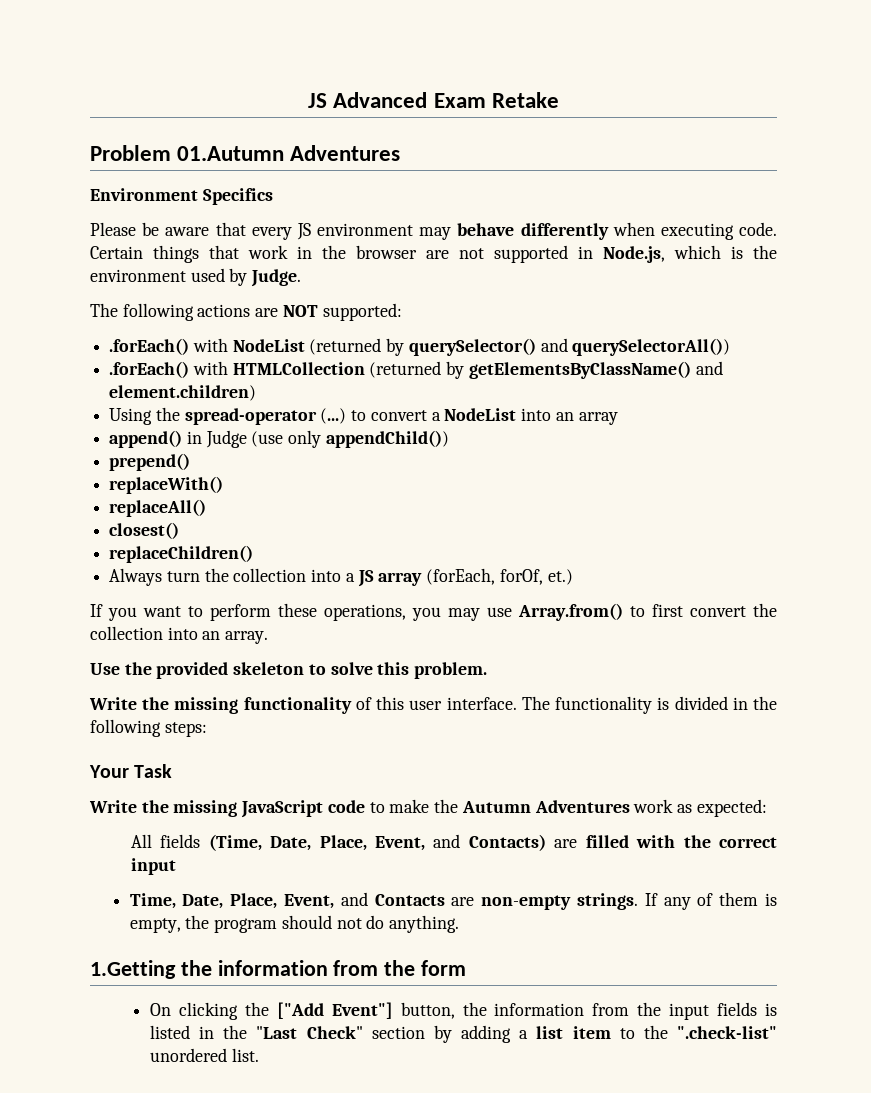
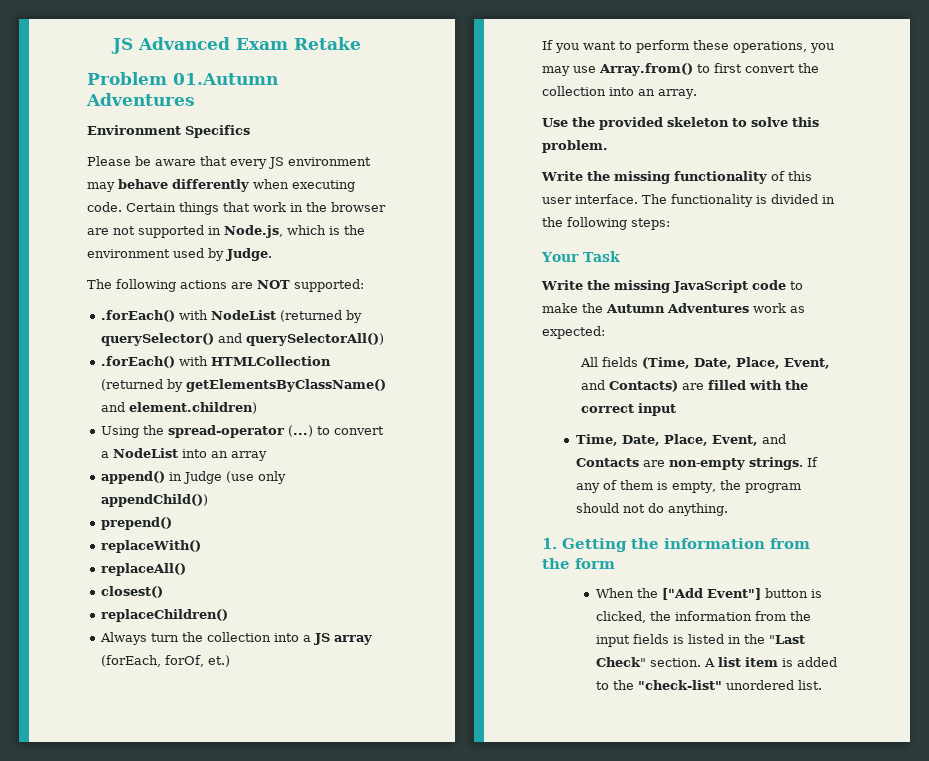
- 1.Getting the information from the form
+ 1. Getting the information from the form
- On clicking the ["Add Event"] button, the information from the input fields is listed in the "Last Check" section by adding a list item to the ".check-list" unordered list.
+ When the ["Add Event"] button is clicked, the information from the input fields is listed in the "Last Check" section. A list item is added to the "check-list" unordered list.

